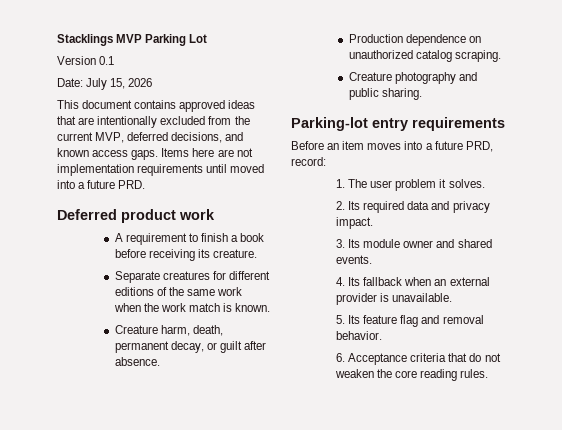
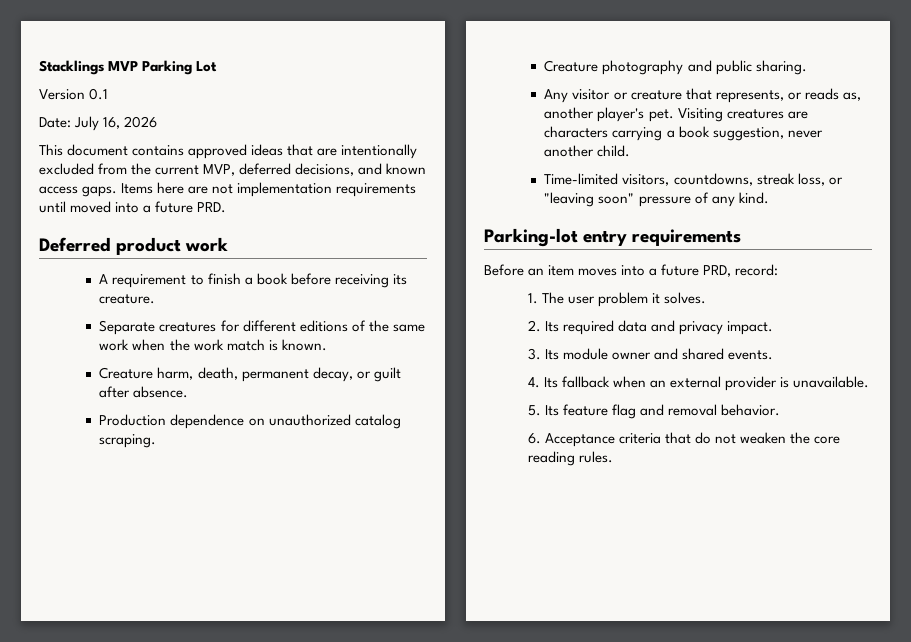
- Date: July 15, 2026
+ Date: July 16, 2026
+ Any visitor or creature that represents, or reads as, another player's pet. Visiting creatures are characters carrying a book suggestion, never another child.
+ Time-limited visitors, countdowns, streak loss, or "leaving soon" pressure of any kind.

